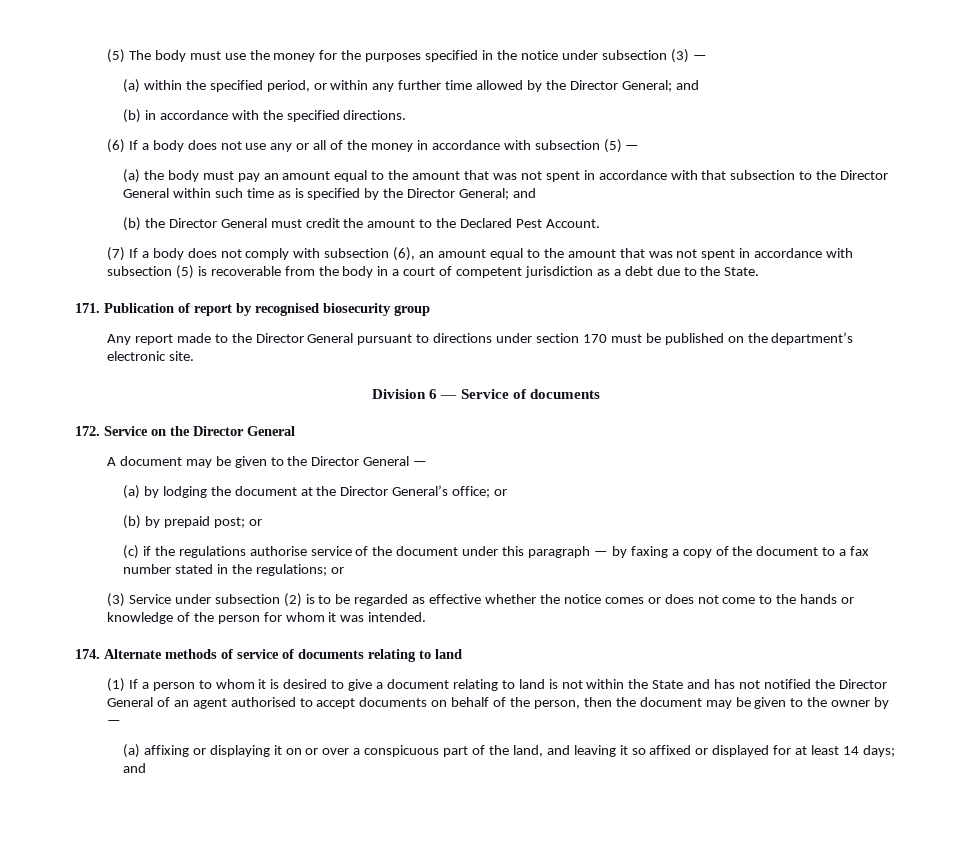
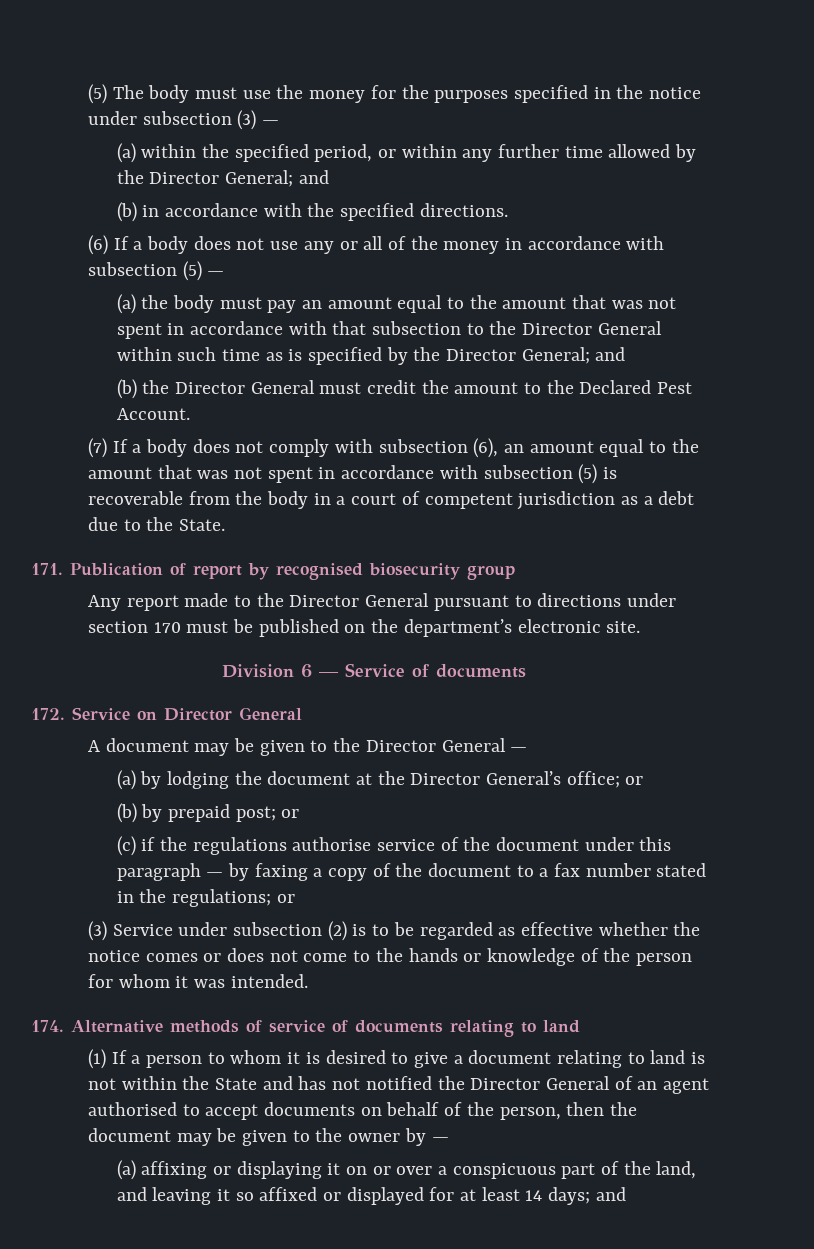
- 172. Service on the Director General
+ 172. Service on Director General
- 174. Alternate methods of service of documents relating to land
+ 174. Alternative methods of service of documents relating to land

